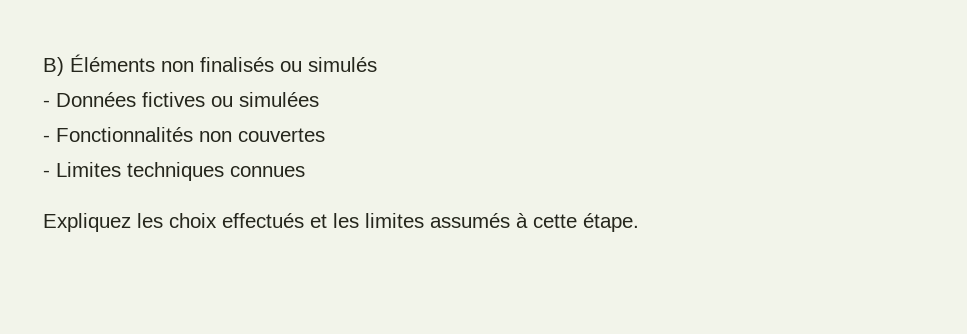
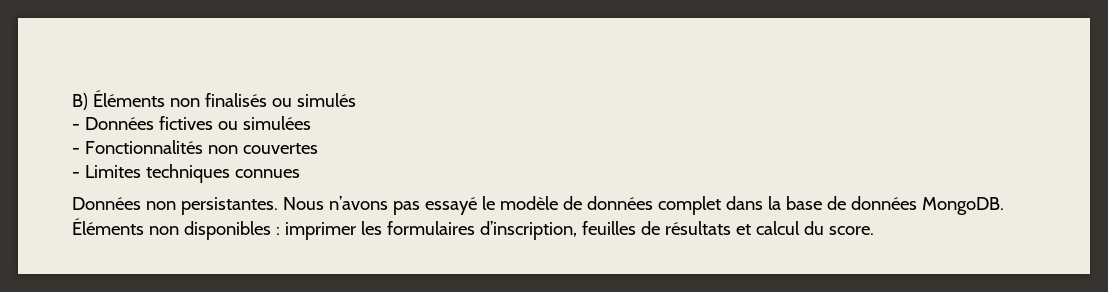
- Expliquez les choix effectués et les limites assumés à cette étape.
+ Données non persistantes. Nous n’avons pas essayé le modèle de données complet dans la base de données MongoDB. Éléments non disponibles : imprimer les formulaires d’inscription, feuilles de résultats et calcul du score.

